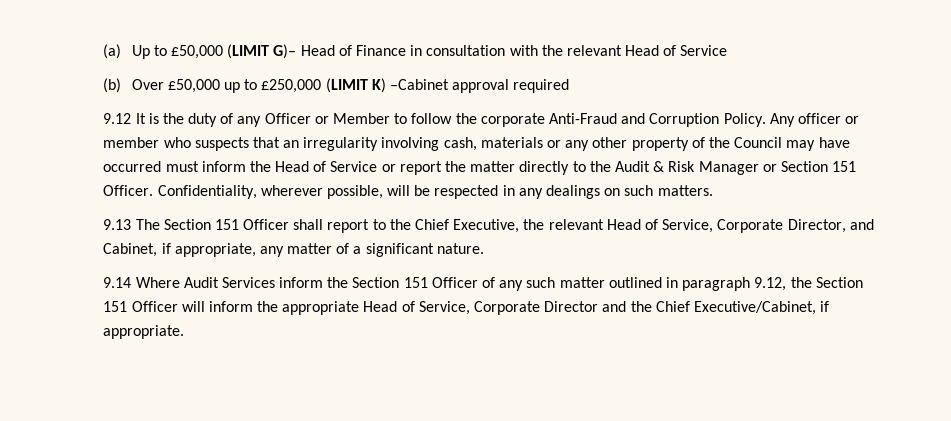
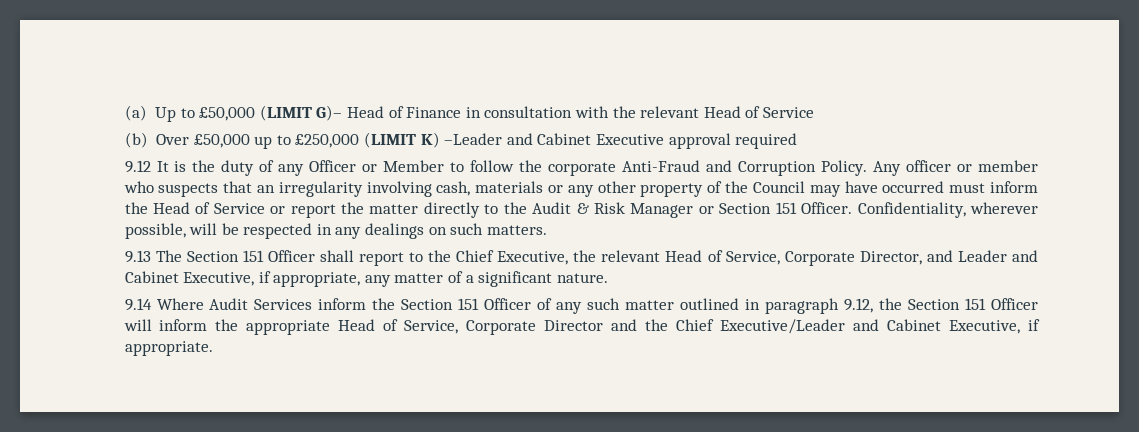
- (b) Over £50,000 up to £250,000 (LIMIT K) –Cabinet approval required
+ (b) Over £50,000 up to £250,000 (LIMIT K) –Leader and Cabinet Executive approval required
- 9.13 The Section 151 Officer shall report to the Chief Executive, the relevant Head of Service, Corporate Director, and Cabinet, if appropriate, any matter of a significant nature.
+ 9.13 The Section 151 Officer shall report to the Chief Executive, the relevant Head of Service, Corporate Director, and Leader and Cabinet Executive, if appropriate, any matter of a significant nature.
- 9.14 Where Audit Services inform the Section 151 Officer of any such matter outlined in paragraph 9.12, the Section 151 Officer will inform the appropriate Head of Service, Corporate Director and the Chief Executive/Cabinet, if appropriate.
+ 9.14 Where Audit Services inform the Section 151 Officer of any such matter outlined in paragraph 9.12, the Section 151 Officer will inform the appropriate Head of Service, Corporate Director and the Chief Executive/Leader and Cabinet Executive, if appropriate.

